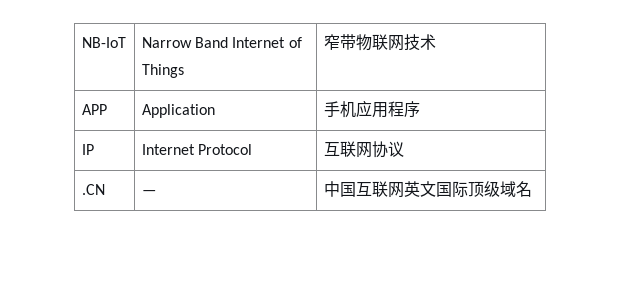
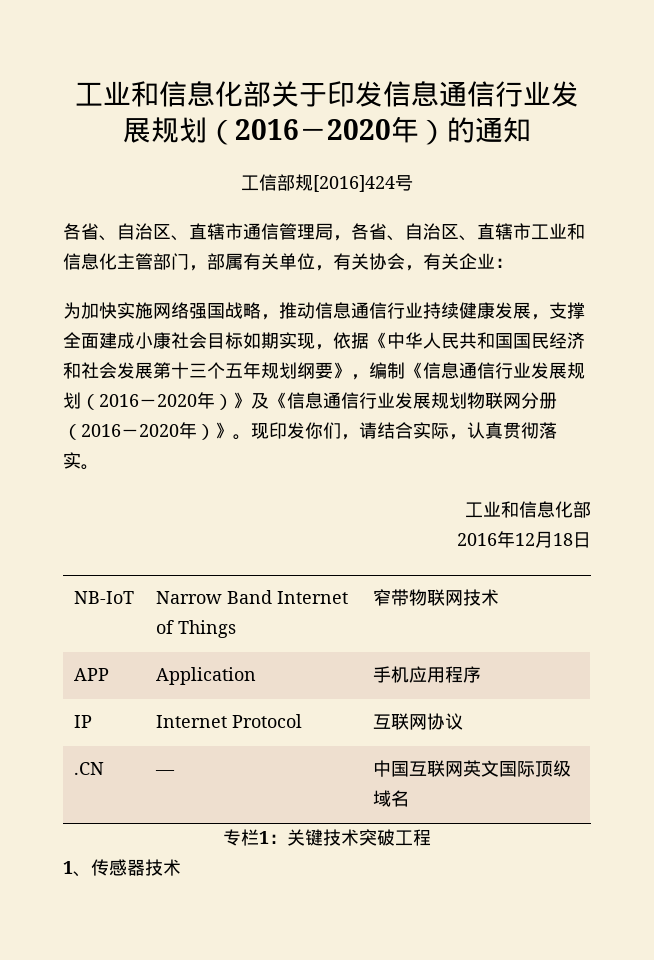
+ 工业和信息化部关于印发信息通信行业发展规划（2016－2020年）的通知
+ 工信部规[2016]424号
+ 各省、自治区、直辖市通信管理局，各省、自治区、直辖市工业和信息化主管部门，部属有关单位，有关协会，有关企业：
+ 为加快实施网络强国战略，推动信息通信行业持续健康发展，支撑全面建成小康社会目标如期实现，依据《中华人民共和国国民经济和社会发展第十三个五年规划纲要》，编制《信息通信行业发展规划（2016－2020年）》及《信息通信行业发展规划物联网分册（2016－2020年）》。现印发你们，请结合实际，认真贯彻落实。
+ 工业和信息化部
+ 2016年12月18日
+ 专栏1：关键技术突破工程
+ 1、传感器技术

